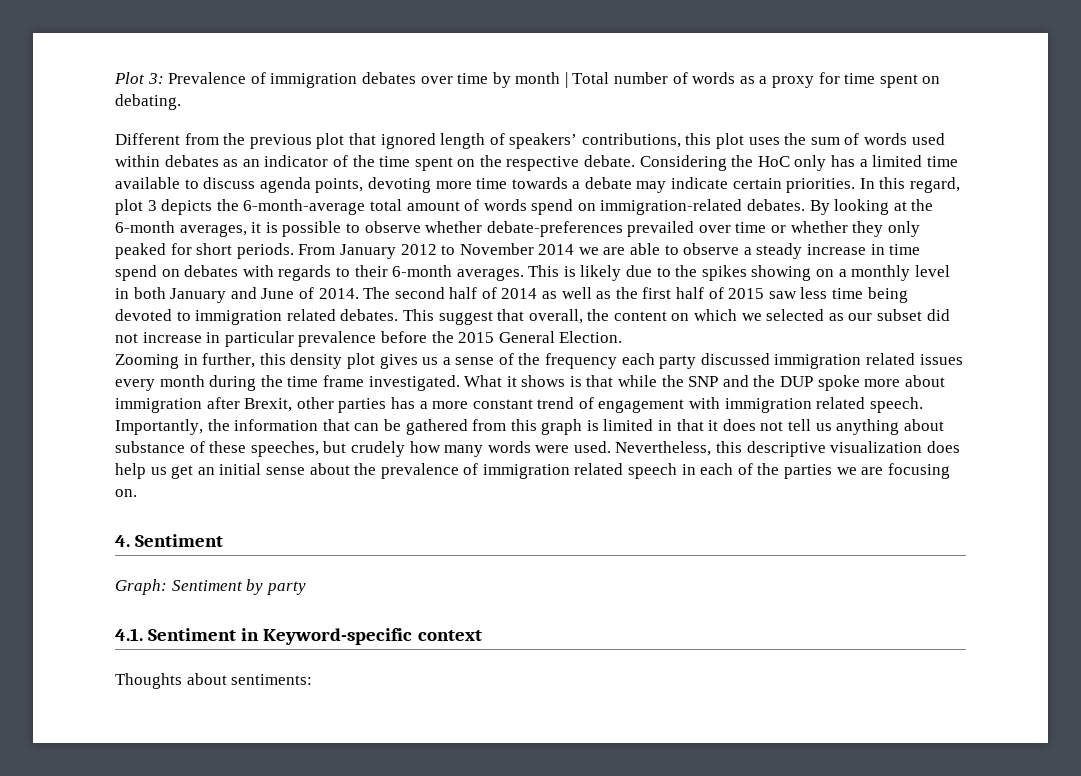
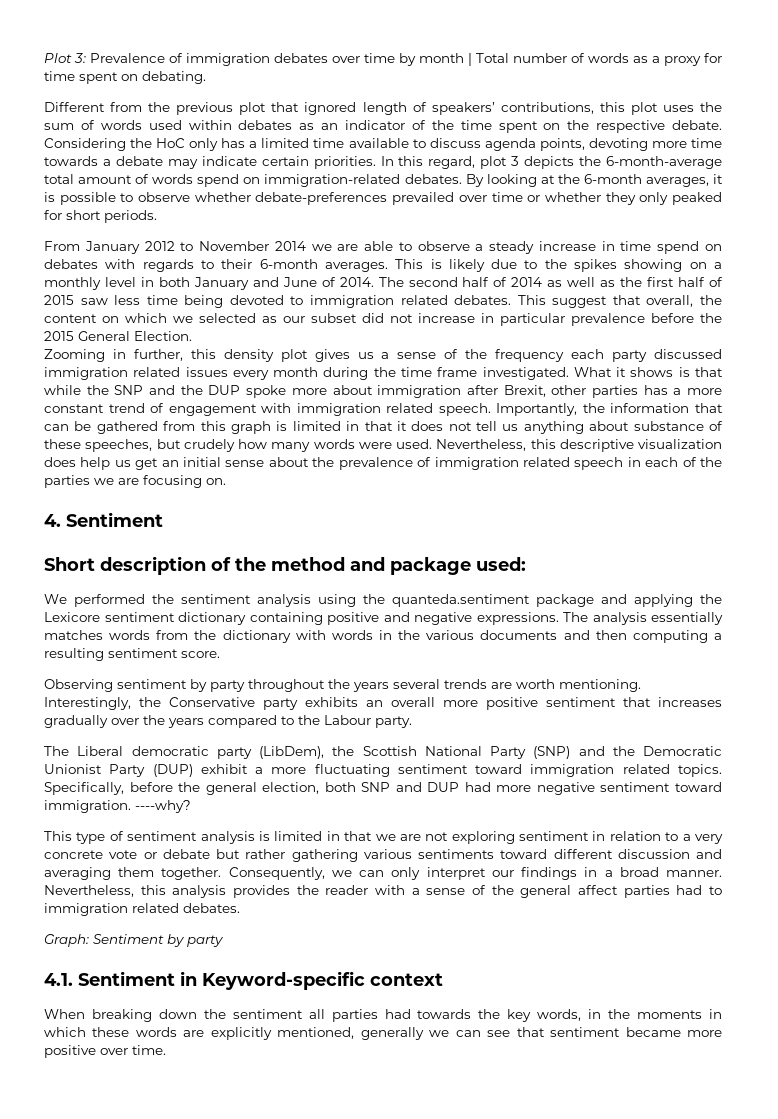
- By looking at the 6-month averages, it is possible to observe whether debate-preferences prevailed over time or whether they only peaked for short periods. From January 2012 to November 2014 we are able to observe a steady increase in time spend on debates with regards to their 6-month averages.
+ By looking at the 6-month averages, it is possible to observe whether debate-preferences prevailed over time or whether they only peaked for short periods.
+ From January 2012 to November 2014 we are able to observe a steady increase in time spend on debates with regards to their 6-month averages.
+ Short description of the method and package used:
+ We performed the sentiment analysis using the quanteda.sentiment package and applying the Lexicore sentiment dictionary containing positive and negative expressions. The analysis essentially matches words from the dictionary with words in the various documents and then computing a resulting sentiment score.
+ Observing sentiment by party throughout the years several trends are worth mentioning. Interestingly, the Conservative party exhibits an overall more positive sentiment that increases gradually over the years compared to the Labour party.
+ The Liberal democratic party (LibDem), the Scottish National Party (SNP) and the Democratic Unionist Party (DUP) exhibit a more fluctuating sentiment toward immigration related topics. Specifically, before the general election, both SNP and DUP had more negative sentiment toward immigration. ----why?
+ This type of sentiment analysis is limited in that we are not exploring sentiment in relation to a very concrete vote or debate but rather gathering various sentiments toward different discussion and averaging them together. Consequently, we can only interpret our findings in a broad manner. Nevertheless, this analysis provides the reader with a sense of the general affect parties had to immigration related debates.
- Thoughts about sentiments:
+ When breaking down the sentiment all parties had towards the key words, in the moments in which these words are explicitly mentioned, generally we can see that sentiment became more positive over time.

